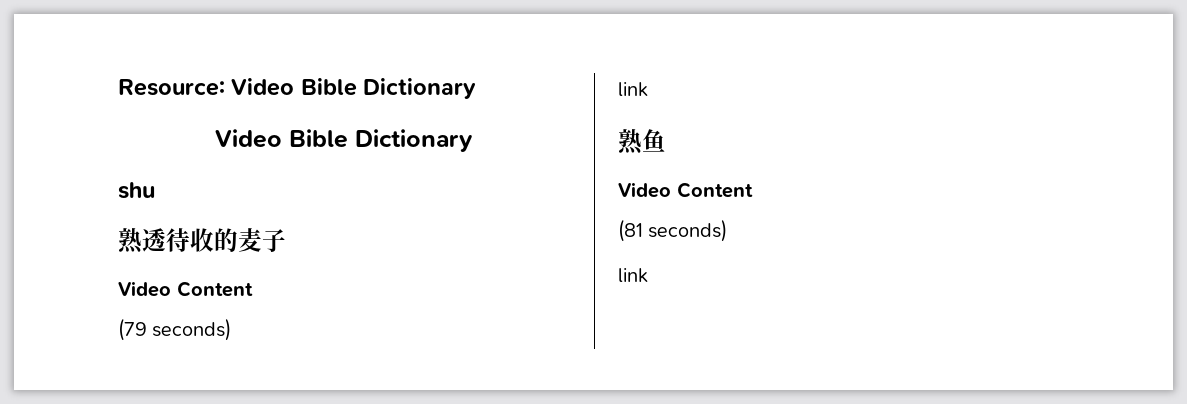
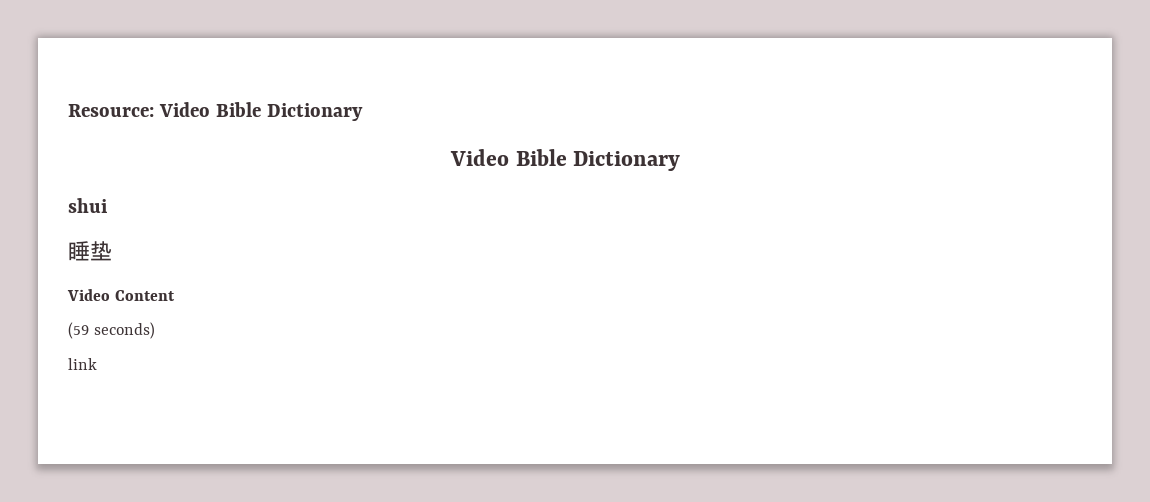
- shu
- 熟透待收的麦子
+ shui
+ 睡垫
  Video Content
- (79 seconds)
- link
- 熟鱼
- Video Content
- (81 seconds)
+ (59 seconds)

